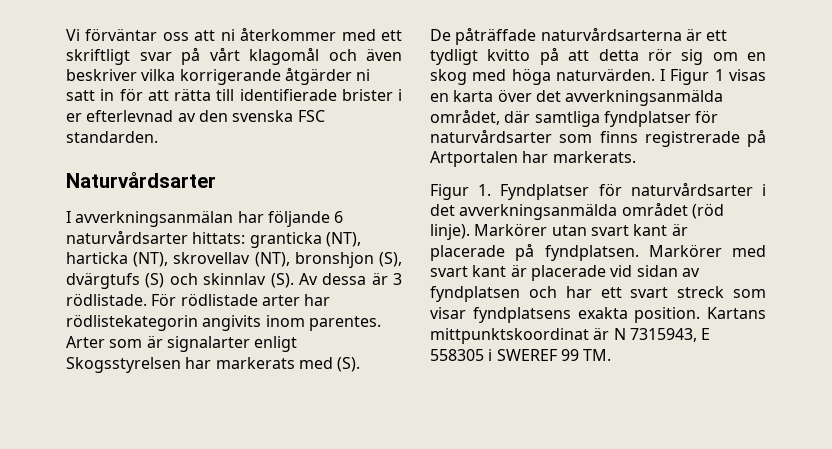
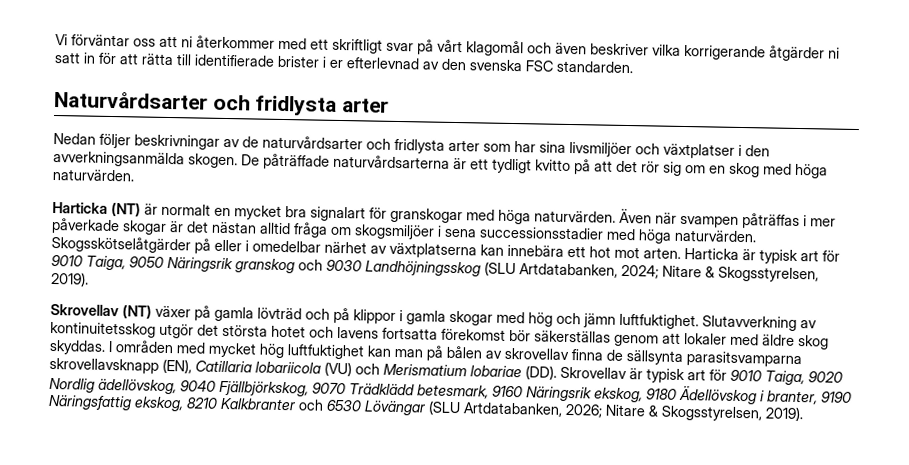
- Naturvårdsarter
- I avverkningsanmälan har följande 6 naturvårdsarter hittats: granticka (NT), harticka (NT), skrovellav (NT), bronshjon (S), dvärgtufs (S) och skinnlav (S). Av dessa är 3 rödlistade. För rödlistade arter har rödlistekategorin angivits inom parentes. Arter som är signalarter enligt Skogsstyrelsen har markerats med (S).
- De påträffade naturvårdsarterna är ett tydligt kvitto på att detta rör sig om en skog med höga naturvärden. I Figur 1 visas en karta över det avverkningsanmälda området, där samtliga fyndplatser för naturvårdsarter som finns registrerade på Artportalen har markerats.
- Figur 1. Fyndplatser för naturvårdsarter i det avverkningsanmälda området (röd linje). Markörer utan svart kant är placerade på fyndplatsen. Markörer med svart kant är placerade vid sidan av fyndplatsen och har ett svart streck som visar fyndplatsens exakta position. Kartans mittpunktskoordinat är N 7315943, E 558305 i SWEREF 99 TM.
+ Naturvårdsarter och fridlysta arter
+ Nedan följer beskrivningar av de naturvårdsarter och fridlysta arter som har sina livsmiljöer och växtplatser i den avverkningsanmälda skogen. De påträffade naturvårdsarterna är ett tydligt kvitto på att det rör sig om en skog med höga naturvärden.
+ Harticka (NT) är normalt en mycket bra signalart för granskogar med höga naturvärden. Även när svampen påträffas i mer påverkade skogar är det nästan alltid fråga om skogsmiljöer i sena successionsstadier med höga naturvärden. Skogsskötselåtgärder på eller i omedelbar närhet av växtplatserna kan innebära ett hot mot arten. Harticka är typisk art för 9010 Taiga, 9050 Näringsrik granskog och 9030 Landhöjningsskog (SLU Artdatabanken, 2024; Nitare & Skogsstyrelsen, 2019).
+ Skrovellav (NT) växer på gamla lövträd och på klippor i gamla skogar med hög och jämn luftfuktighet. Slutavverkning av kontinuitetsskog utgör det största hotet och lavens fortsatta förekomst bör säkerställas genom att lokaler med äldre skog skyddas. I områden med mycket hög luftfuktighet kan man på bålen av skrovellav finna de sällsynta parasitsvamparna skrovellavsknapp (EN), Catillaria lobariicola (VU) och Merismatium lobariae (DD). Skrovellav är typisk art för 9010 Taiga, 9020 Nordlig ädellövskog, 9040 Fjällbjörkskog, 9070 Trädklädd betesmark, 9160 Näringsrik ekskog, 9180 Ädellövskog i branter, 9190 Näringsfattig ekskog, 8210 Kalkbranter och 6530 Lövängar (SLU Artdatabanken, 2026; Nitare & Skogsstyrelsen, 2019).

